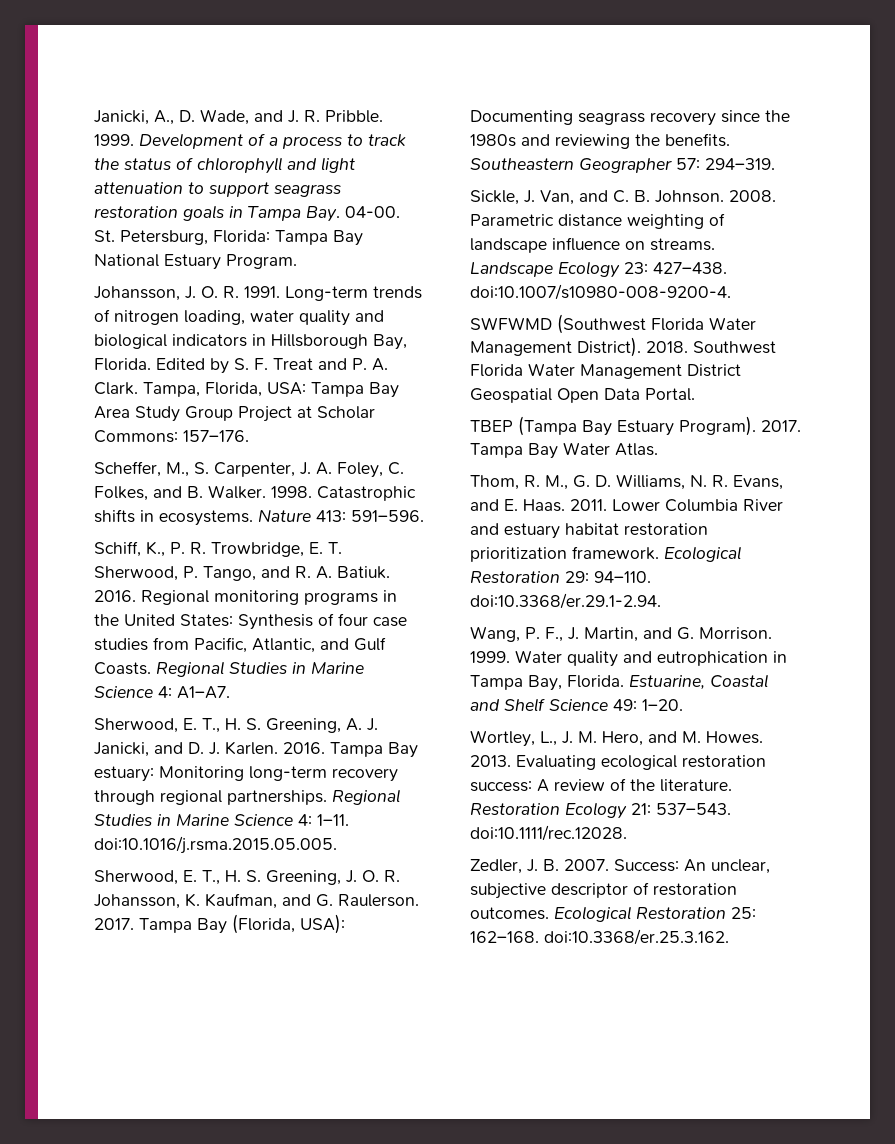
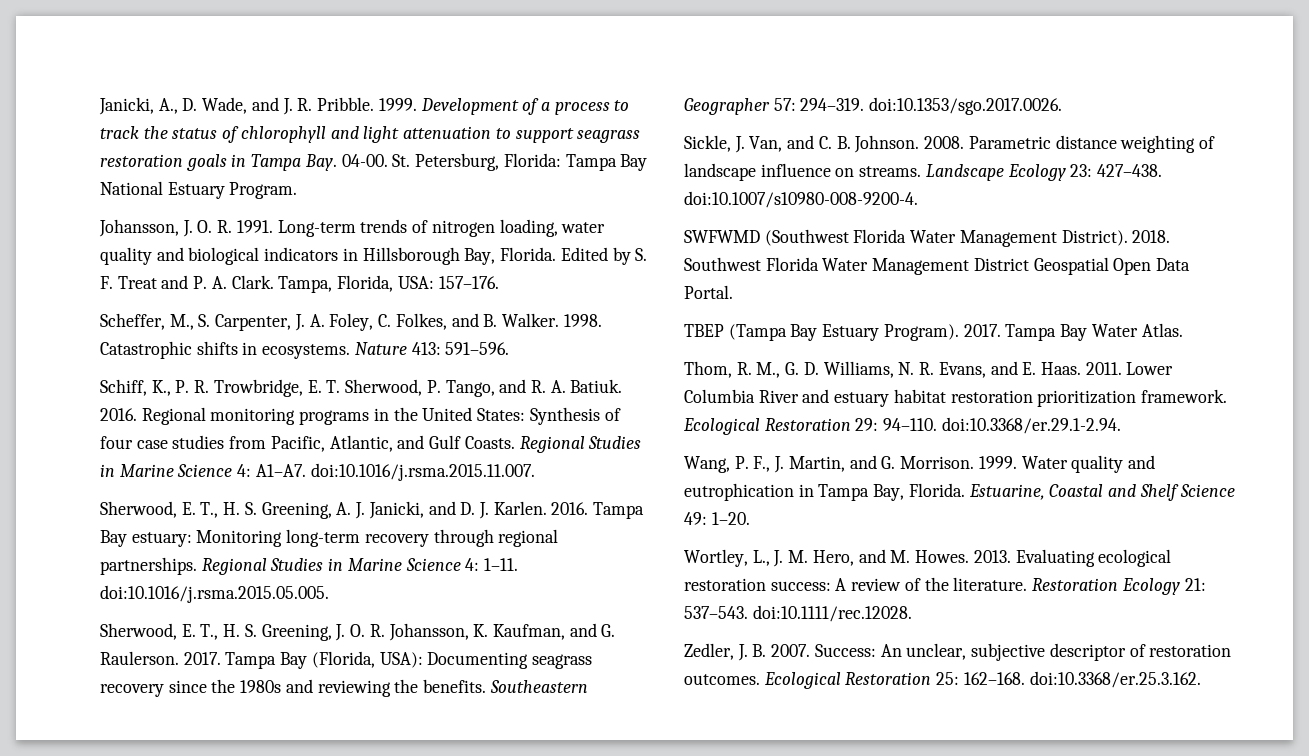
- Tampa, Florida, USA: Tampa Bay Area Study Group Project at Scholar Commons: 157–176.
+ Tampa, Florida, USA: 157–176.
- Regional Studies in Marine Science 4: A1–A7.
+ Regional Studies in Marine Science 4: A1–A7. doi:10.1016/j.rsma.2015.11.007.
- Southeastern Geographer 57: 294–319.
+ Southeastern Geographer 57: 294–319. doi:10.1353/sgo.2017.0026.

